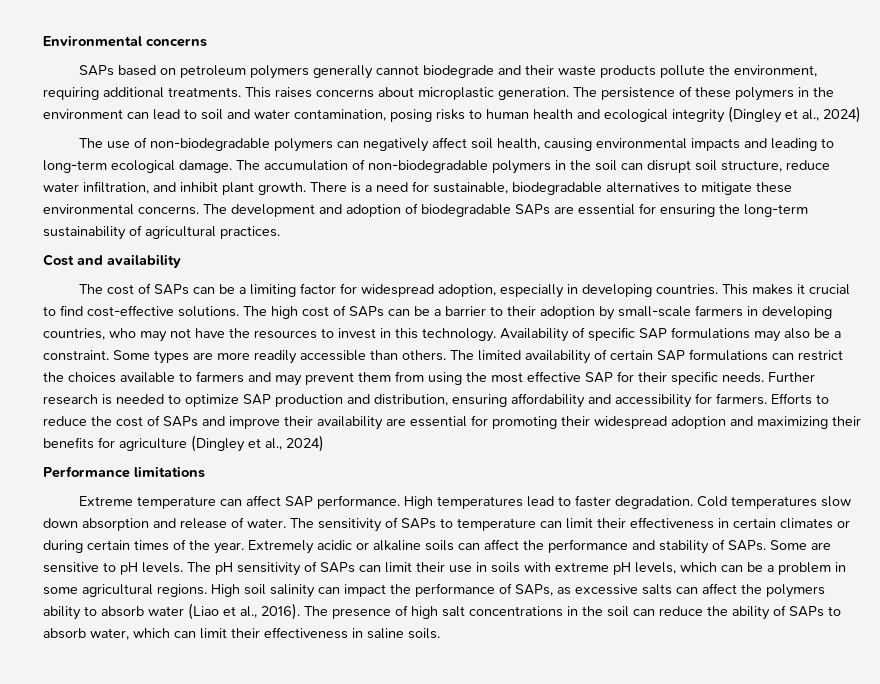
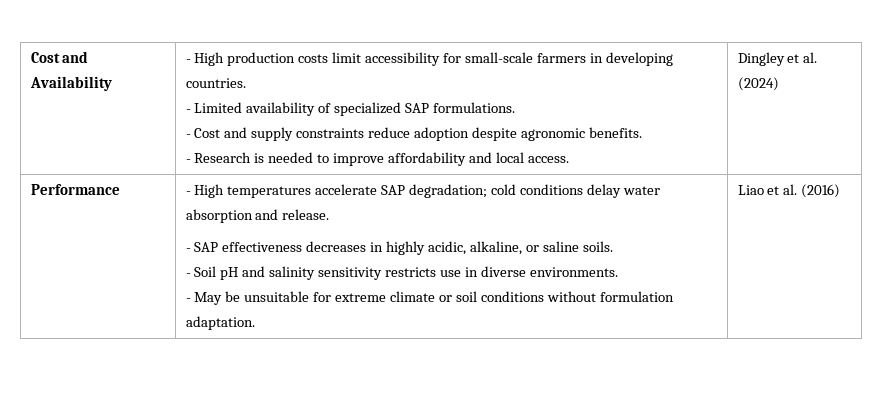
- Environmental concerns
- SAPs based on petroleum polymers generally cannot biodegrade and their waste products pollute the environment, requiring additional treatments. This raises concerns about microplastic generation. The persistence of these polymers in the environment can lead to soil and water contamination, posing risks to human health and ecological integrity (Dingley et al., 2024)
- The use of non-biodegradable polymers can negatively affect soil health, causing environmental impacts and leading to long-term ecological damage. The accumulation of non-biodegradable polymers in the soil can disrupt soil structure, reduce water infiltration, and inhibit plant growth. There is a need for sustainable, biodegradable alternatives to mitigate these environmental concerns. The development and adoption of biodegradable SAPs are essential for ensuring the long-term sustainability of agricultural practices.
- Cost and availability
- The cost of SAPs can be a limiting factor for widespread adoption, especially in developing countries. This makes it crucial to find cost-effective solutions. The high cost of SAPs can be a barrier to their adoption by small-scale farmers in developing countries, who may not have the resources to invest in this technology. Availability of specific SAP formulations may also be a constraint. Some types are more readily accessible than others. The limited availability of certain SAP formulations can restrict the choices available to farmers and may prevent them from using the most effective SAP for their specific needs. Further research is needed to optimize SAP production and distribution, ensuring affordability and accessibility for farmers. Efforts to reduce the cost of SAPs and improve their availability are essential for promoting their widespread adoption and maximizing their benefits for agriculture (Dingley et al., 2024)
- Performance limitations
- Extreme temperature can affect SAP performance. High temperatures lead to faster degradation. Cold temperatures slow down absorption and release of water. The sensitivity of SAPs to temperature can limit their effectiveness in certain climates or during certain times of the year. Extremely acidic or alkaline soils can affect the performance and stability of SAPs. Some are sensitive to pH levels. The pH sensitivity of SAPs can limit their use in soils with extreme pH levels, which can be a problem in some agricultural regions. High soil salinity can impact the performance of SAPs, as excessive salts can affect the polymers ability to absorb water (Liao et al., 2016). The presence of high salt concentrations in the soil can reduce the ability of SAPs to absorb water, which can limit their effectiveness in saline soils.
+ Cost and Availability | - High production costs limit accessibility for small-scale farmers in developing countries.
+ - Limited availability of specialized SAP formulations.
+ - Cost and supply constraints reduce adoption despite agronomic benefits.
+ - Research is needed to improve affordability and local access. | Dingley et al. (2024)
+ Performance | - High temperatures accelerate SAP degradation; cold conditions delay water absorption and release.
+ - SAP effectiveness decreases in highly acidic, alkaline, or saline soils.
+ - Soil pH and salinity sensitivity restricts use in diverse environments.
+ - May be unsuitable for extreme climate or soil conditions without formulation adaptation. | Liao et al. (2016)

